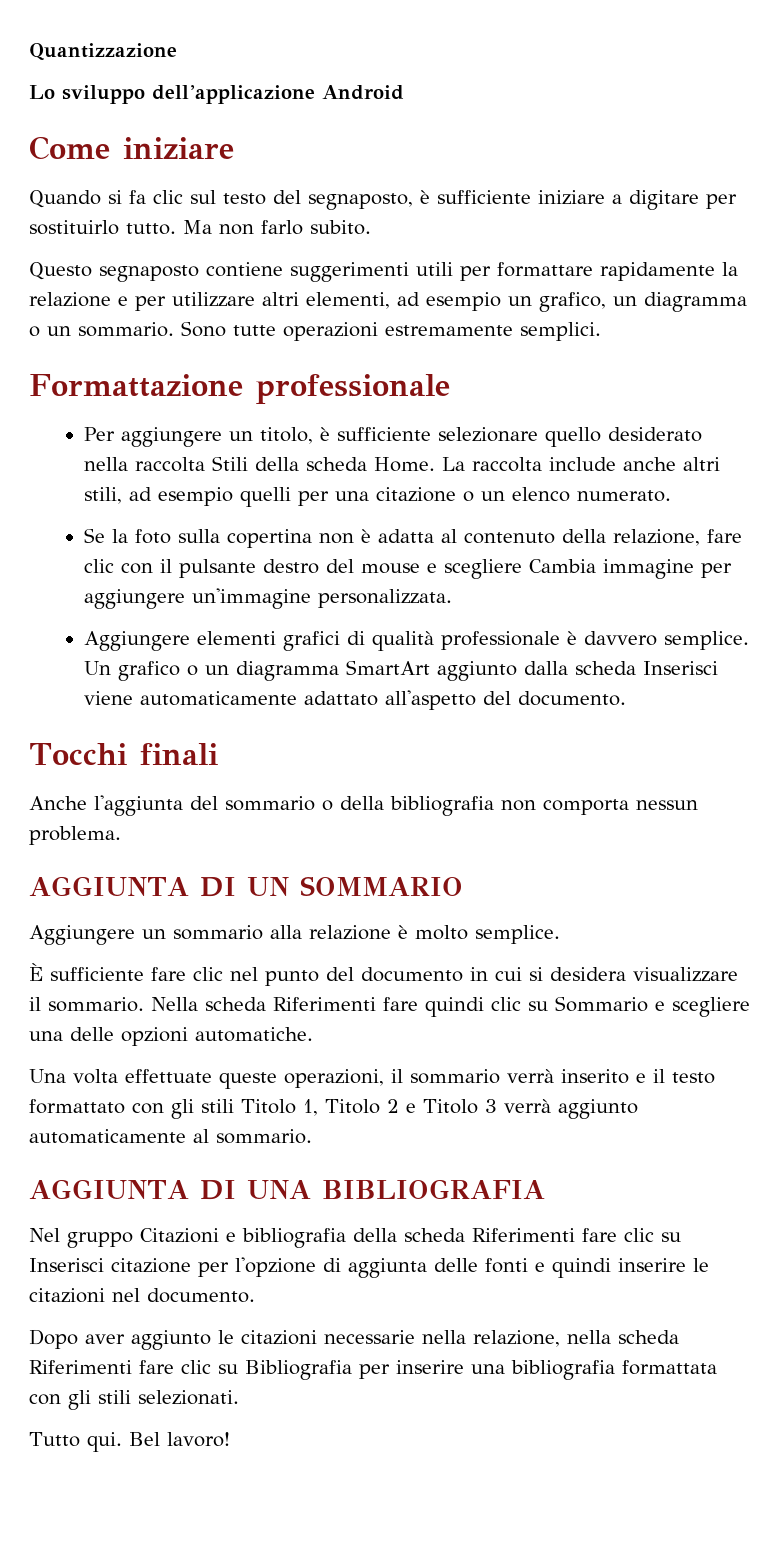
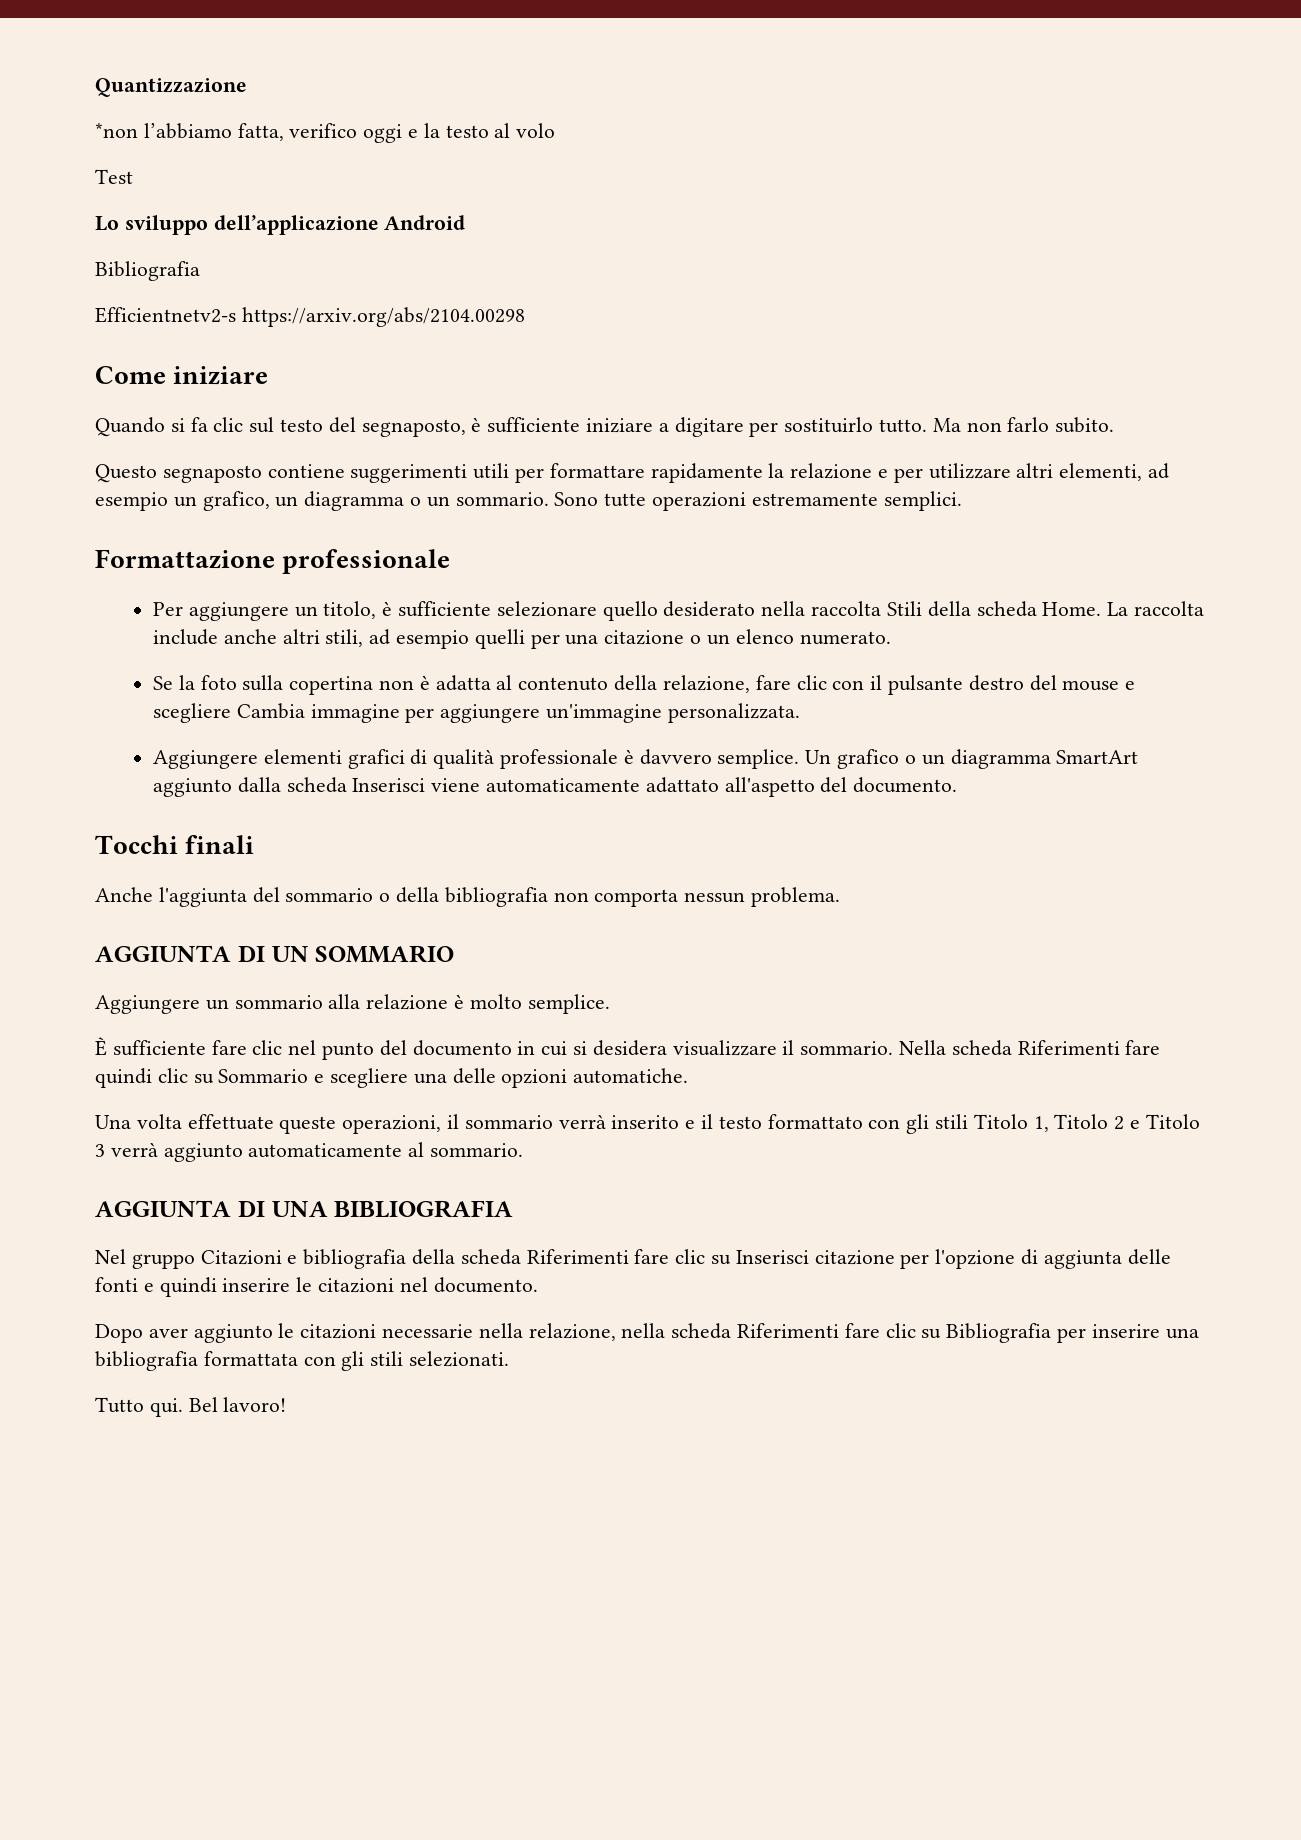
+ *non l’abbiamo fatta, verifico oggi e la testo al volo
+ Test
  Lo sviluppo dell’applicazione Android
+ Bibliografia
+ Efficientnetv2-s https://arxiv.org/abs/2104.00298

